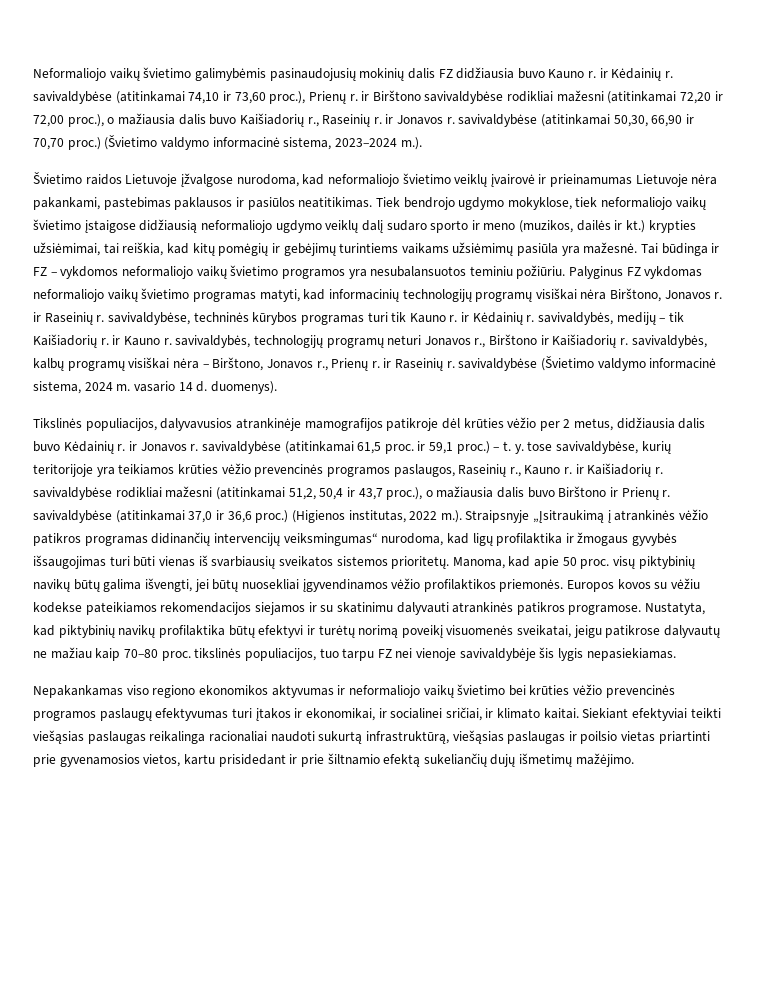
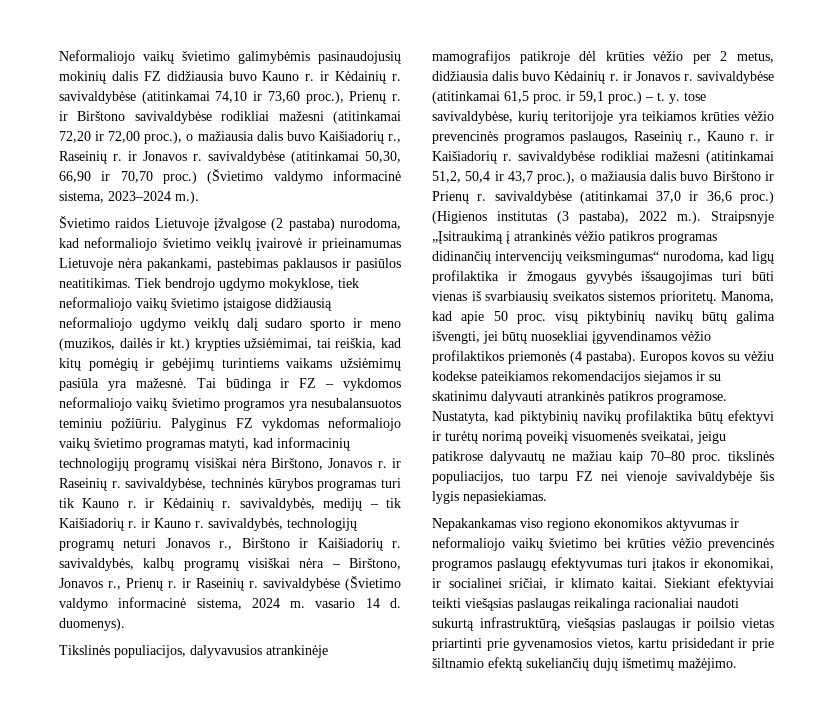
- Švietimo raidos Lietuvoje įžvalgose nurodoma, kad neformaliojo švietimo veiklų įvairovė ir prieinamumas Lietuvoje nėra pakankami, pastebimas paklausos ir pasiūlos neatitikimas.
+ Švietimo raidos Lietuvoje įžvalgose (2 pastaba) nurodoma, kad neformaliojo švietimo veiklų įvairovė ir prieinamumas Lietuvoje nėra pakankami, pastebimas paklausos ir pasiūlos neatitikimas.
- (Higienos institutas, 2022 m.). Straipsnyje „Įsitraukimą į atrankinės vėžio patikros programas didinančių intervencijų veiksmingumas“ nurodoma, kad ligų profilaktika ir žmogaus gyvybės išsaugojimas turi būti vienas iš svarbiausių sveikatos sistemos prioritetų.
+ (Higienos institutas (3 pastaba), 2022 m.). Straipsnyje „Įsitraukimą į atrankinės vėžio patikros programas didinančių intervencijų veiksmingumas“ nurodoma, kad ligų profilaktika ir žmogaus gyvybės išsaugojimas turi būti vienas iš svarbiausių sveikatos sistemos prioritetų.
- Manoma, kad apie 50 proc. visų piktybinių navikų būtų galima išvengti, jei būtų nuosekliai įgyvendinamos vėžio profilaktikos priemonės.
+ Manoma, kad apie 50 proc. visų piktybinių navikų būtų galima išvengti, jei būtų nuosekliai įgyvendinamos vėžio profilaktikos priemonės (4 pastaba).

